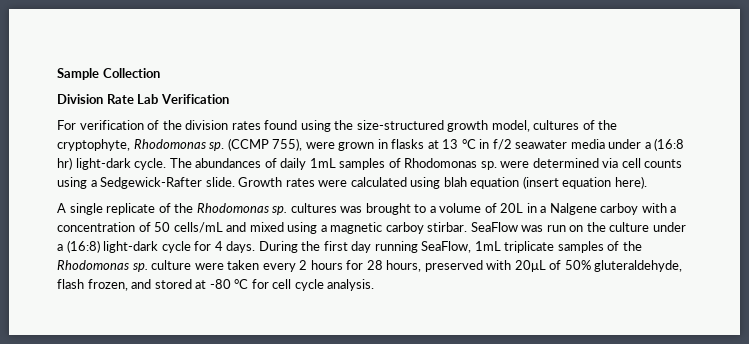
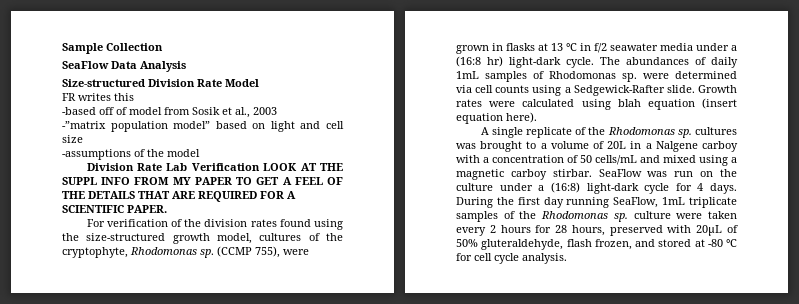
- Division Rate Lab Verification
+ SeaFlow Data Analysis
+ Size-structured Division Rate Model
+ FR writes this
+ -based off of model from Sosik et al., 2003
+ -”matrix population model” based on light and cell size
+ -assumptions of the model
+ Division Rate Lab Verification LOOK AT THE SUPPL INFO FROM MY PAPER TO GET A FEEL OF THE DETAILS THAT ARE REQUIRED FOR A SCIENTIFIC PAPER.

